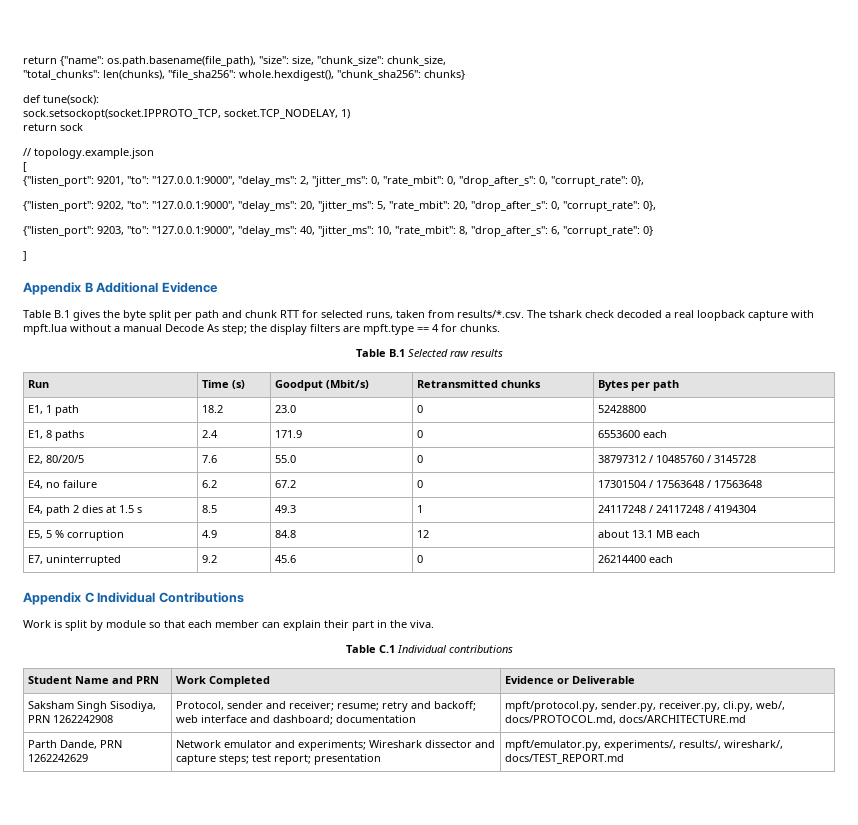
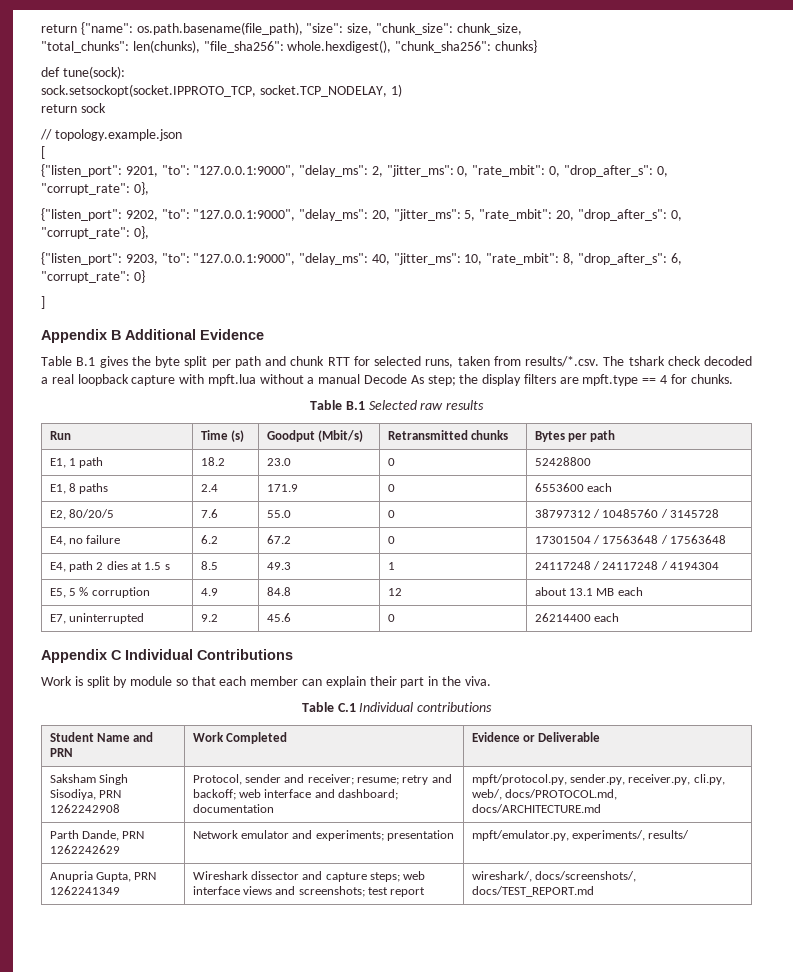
- Parth Dande, PRN 1262242629 | Network emulator and experiments; Wireshark dissector and capture steps; test report; presentation | mpft/emulator.py, experiments/, results/, wireshark/, docs/TEST_REPORT.md
+ Parth Dande, PRN 1262242629 | Network emulator and experiments; presentation | mpft/emulator.py, experiments/, results/
+ Anupria Gupta, PRN 1262241349 | Wireshark dissector and capture steps; web interface views and screenshots; test report | wireshark/, docs/screenshots/, docs/TEST_REPORT.md

